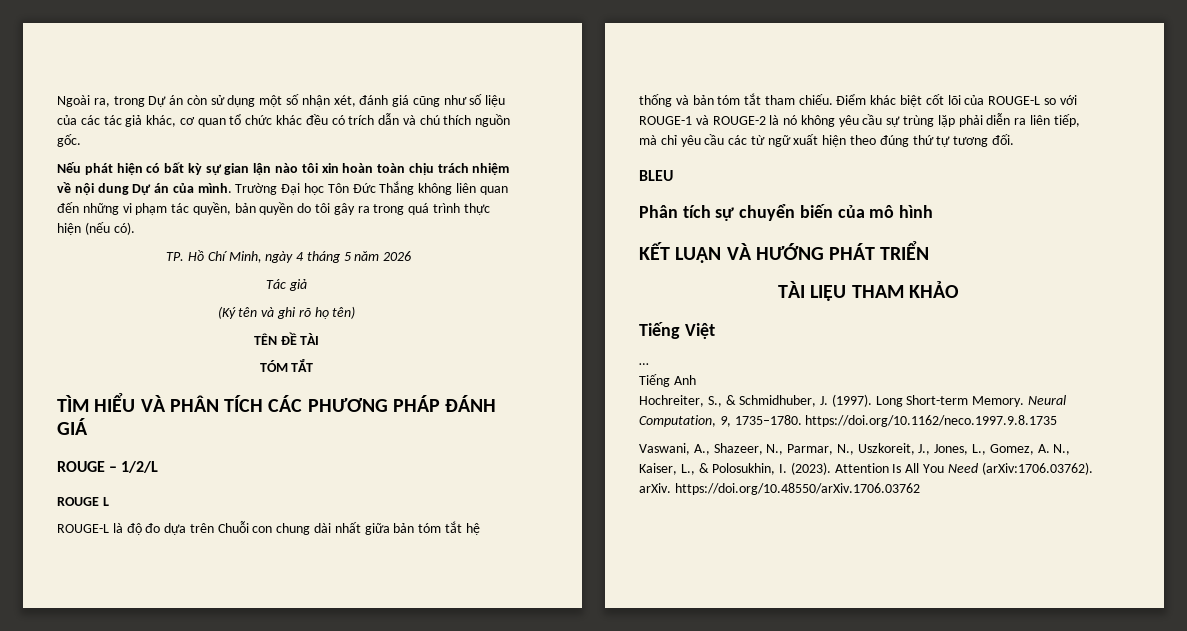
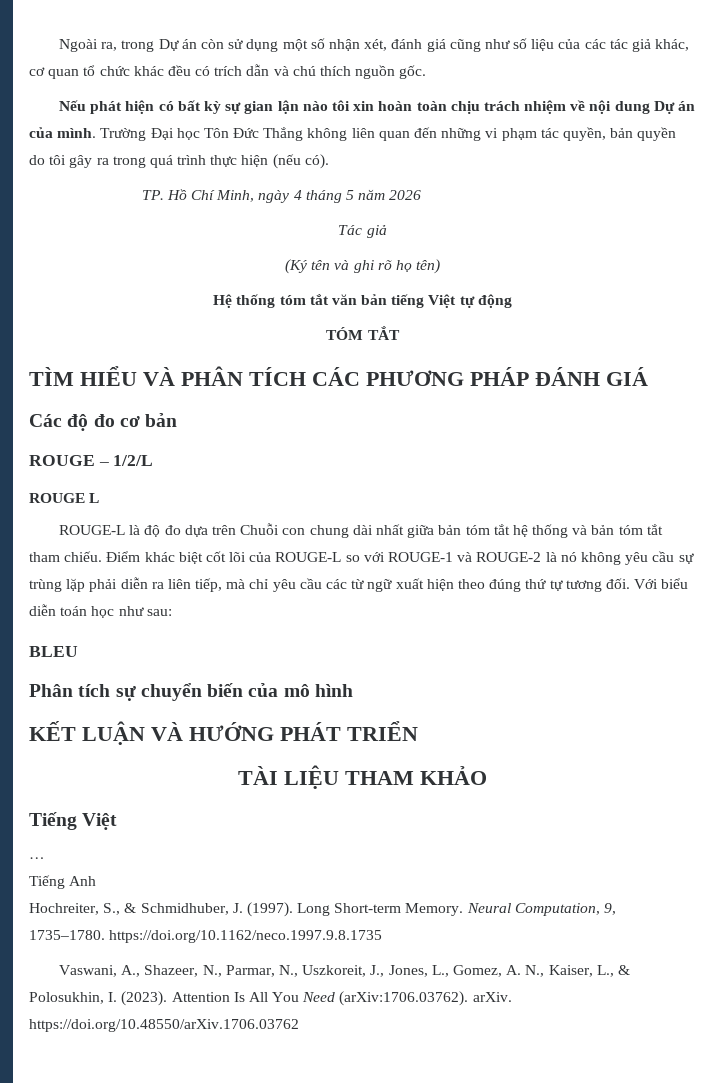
- TÊN ĐỀ TÀI
+ Hệ thống tóm tắt văn bản tiếng Việt tự động
+ Các độ đo cơ bản
+ Với biểu diễn toán học như sau:

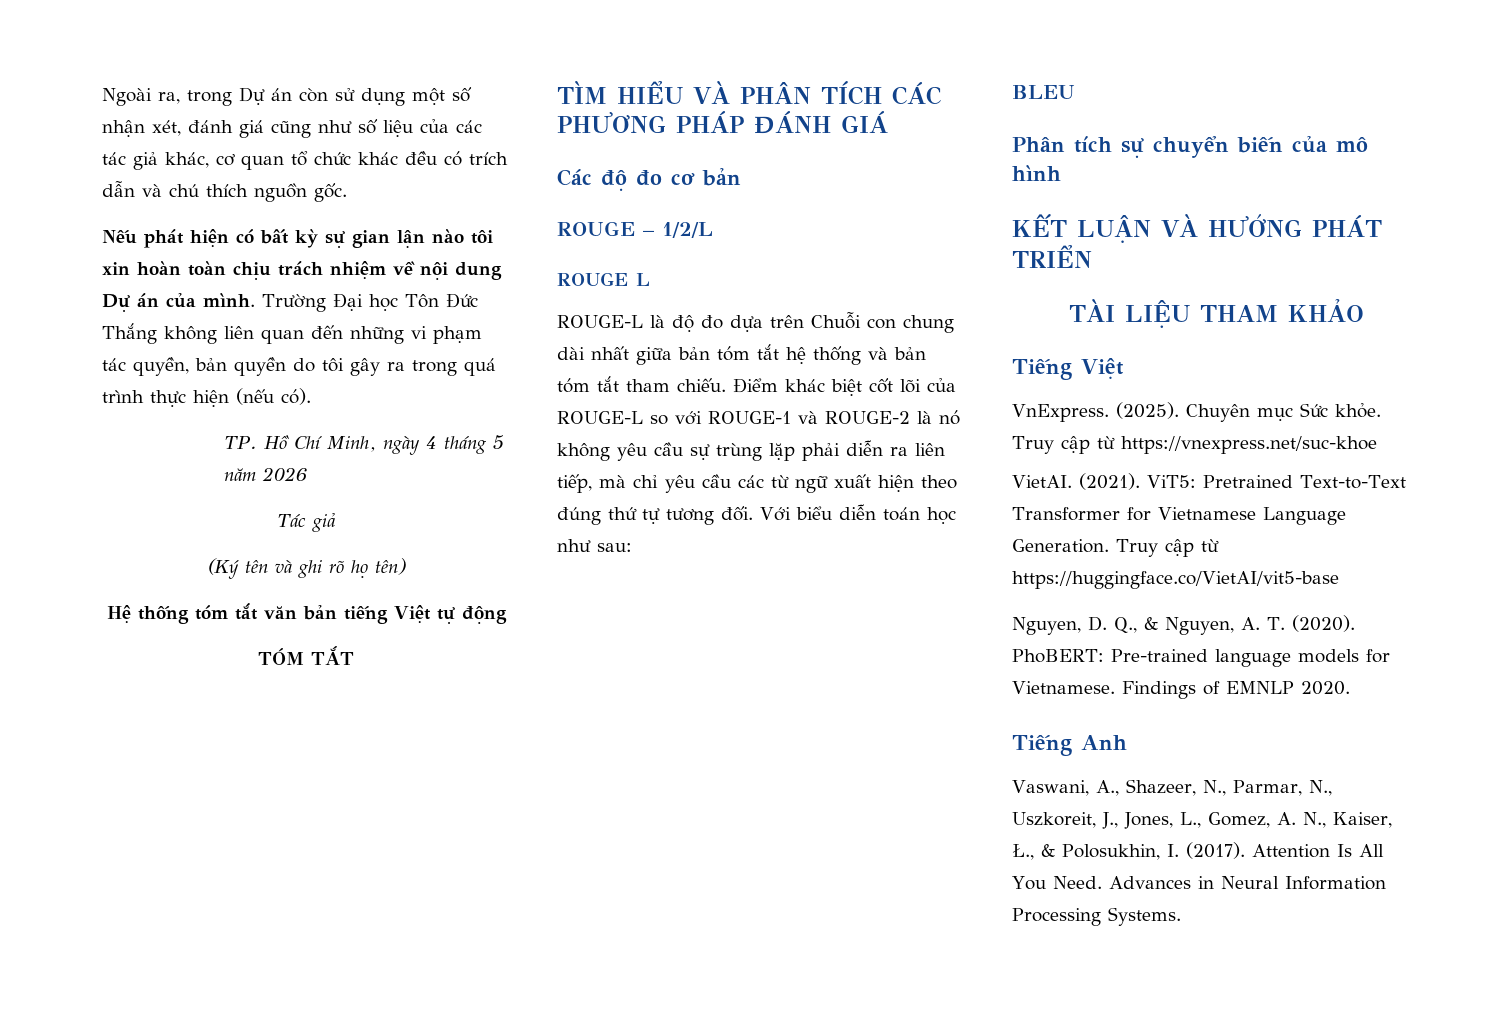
- …
+ VnExpress. (2025). Chuyên mục Sức khỏe. Truy cập từ https://vnexpress.net/suc-khoe
+ VietAI. (2021). ViT5: Pretrained Text-to-Text Transformer for Vietnamese Language Generation. Truy cập từ https://huggingface.co/VietAI/vit5-base
+ Nguyen, D. Q., & Nguyen, A. T. (2020). PhoBERT: Pre-trained language models for Vietnamese. Findings of EMNLP 2020.
  Tiếng Anh
- Hochreiter, S., & Schmidhuber, J. (1997). Long Short-term Memory. Neural Computation, 9, 1735–1780. https://doi.org/10.1162/neco.1997.9.8.1735
- Vaswani, A., Shazeer, N., Parmar, N., Uszkoreit, J., Jones, L., Gomez, A. N., Kaiser, L., & Polosukhin, I. (2023).
+ Vaswani, A., Shazeer, N., Parmar, N., Uszkoreit, J., Jones, L., Gomez, A. N., Kaiser, Ł., & Polosukhin, I. (2017).
- Attention Is All You Need (arXiv:1706.03762). arXiv. https://doi.org/10.48550/arXiv.1706.03762
+ Attention Is All You Need. Advances in Neural Information Processing Systems.

